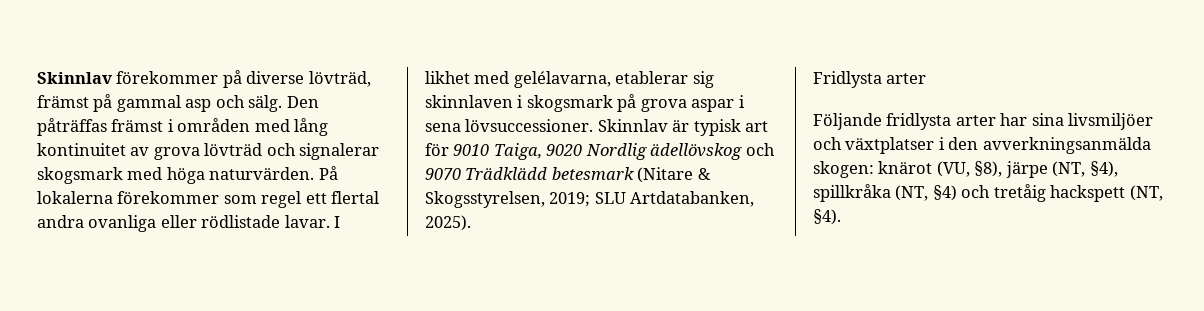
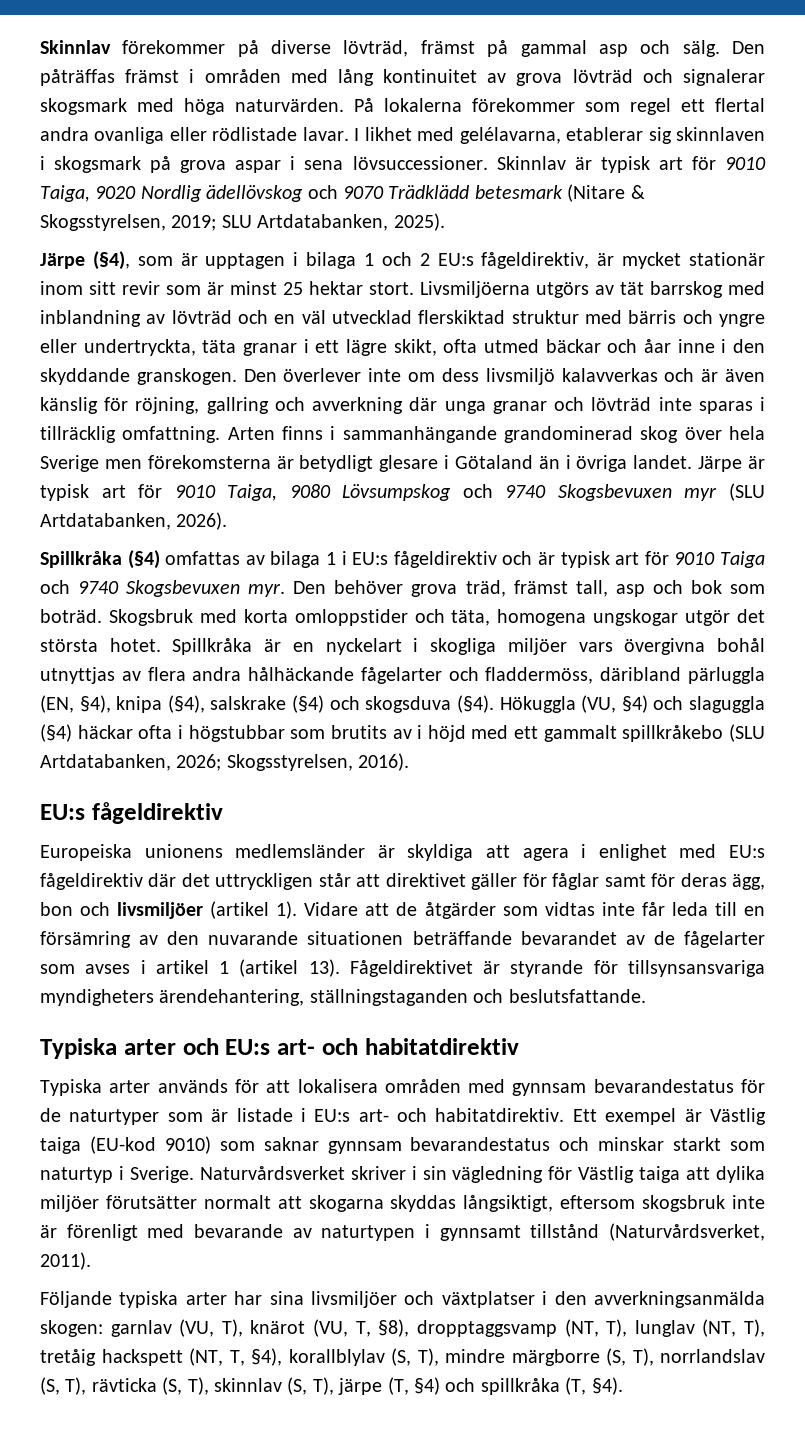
- Fridlysta arter
+ Järpe (§4), som är upptagen i bilaga 1 och 2 EU:s fågeldirektiv, är mycket stationär inom sitt revir som är minst 25 hektar stort. Livsmiljöerna utgörs av tät barrskog med inblandning av lövträd och en väl utvecklad flerskiktad struktur med bärris och yngre eller undertryckta, täta granar i ett lägre skikt, ofta utmed bäckar och åar inne i den skyddande granskogen. Den överlever inte om dess livsmiljö kalavverkas och är även känslig för röjning, gallring och avverkning där unga granar och lövträd inte sparas i tillräcklig omfattning. Arten finns i sammanhängande grandominerad skog över hela Sverige men förekomsterna är betydligt glesare i Götaland än i övriga landet. Järpe är typisk art för 9010 Taiga, 9080 Lövsumpskog och 9740 Skogsbevuxen myr (SLU Artdatabanken, 2026).
+ Spillkråka (§4) omfattas av bilaga 1 i EU:s fågeldirektiv och är typisk art för 9010 Taiga och 9740 Skogsbevuxen myr. Den behöver grova träd, främst tall, asp och bok som boträd. Skogsbruk med korta omloppstider och täta, homogena ungskogar utgör det största hotet. Spillkråka är en nyckelart i skogliga miljöer vars övergivna bohål utnyttjas av flera andra hålhäckande fågelarter och fladdermöss, däribland pärluggla (EN, §4), knipa (§4), salskrake (§4) och skogsduva (§4). Hökuggla (VU, §4) och slaguggla (§4) häckar ofta i högstubbar som brutits av i höjd med ett gammalt spillkråkebo (SLU Artdatabanken, 2026; Skogsstyrelsen, 2016).
+ EU:s fågeldirektiv
+ Europeiska unionens medlemsländer är skyldiga att agera i enlighet med EU:s fågeldirektiv där det uttryckligen står att direktivet gäller för fåglar samt för deras ägg, bon och livsmiljöer (artikel 1). Vidare att de åtgärder som vidtas inte får leda till en försämring av den nuvarande situationen beträffande bevarandet av de fågelarter som avses i artikel 1 (artikel 13). Fågeldirektivet är styrande för tillsynsansvariga myndigheters ärendehantering, ställningstaganden och beslutsfattande.
+ Typiska arter och EU:s art- och habitatdirektiv
+ Typiska arter används för att lokalisera områden med gynnsam bevarandestatus för de naturtyper som är listade i EU:s art- och habitatdirektiv. Ett exempel är Västlig taiga (EU-kod 9010) som saknar gynnsam bevarandestatus och minskar starkt som naturtyp i Sverige. Naturvårdsverket skriver i sin vägledning för Västlig taiga att dylika miljöer förutsätter normalt att skogarna skyddas långsiktigt, eftersom skogsbruk inte är förenligt med bevarande av naturtypen i gynnsamt tillstånd (Naturvårdsverket, 2011).
- Följande fridlysta arter har sina livsmiljöer och växtplatser i den avverkningsanmälda skogen: knärot (VU, §8), järpe (NT, §4), spillkråka (NT, §4) och tretåig hackspett (NT, §4).
+ Följande typiska arter har sina livsmiljöer och växtplatser i den avverkningsanmälda skogen: garnlav (VU, T), knärot (VU, T, §8), dropptaggsvamp (NT, T), lunglav (NT, T), tretåig hackspett (NT, T, §4), korallblylav (S, T), mindre märgborre (S, T), norrlandslav (S, T), rävticka (S, T), skinnlav (S, T), järpe (T, §4) och spillkråka (T, §4).

